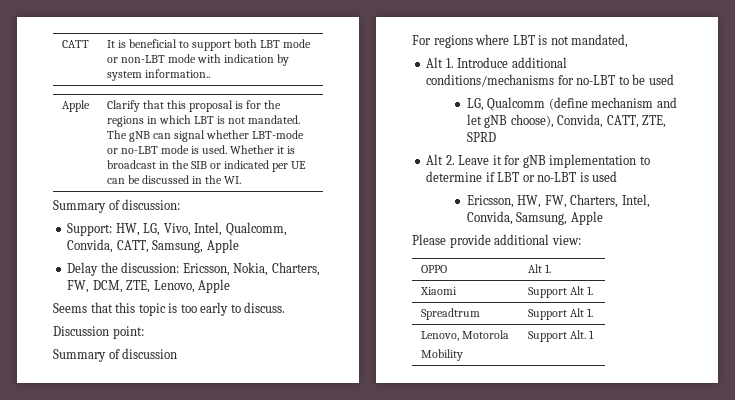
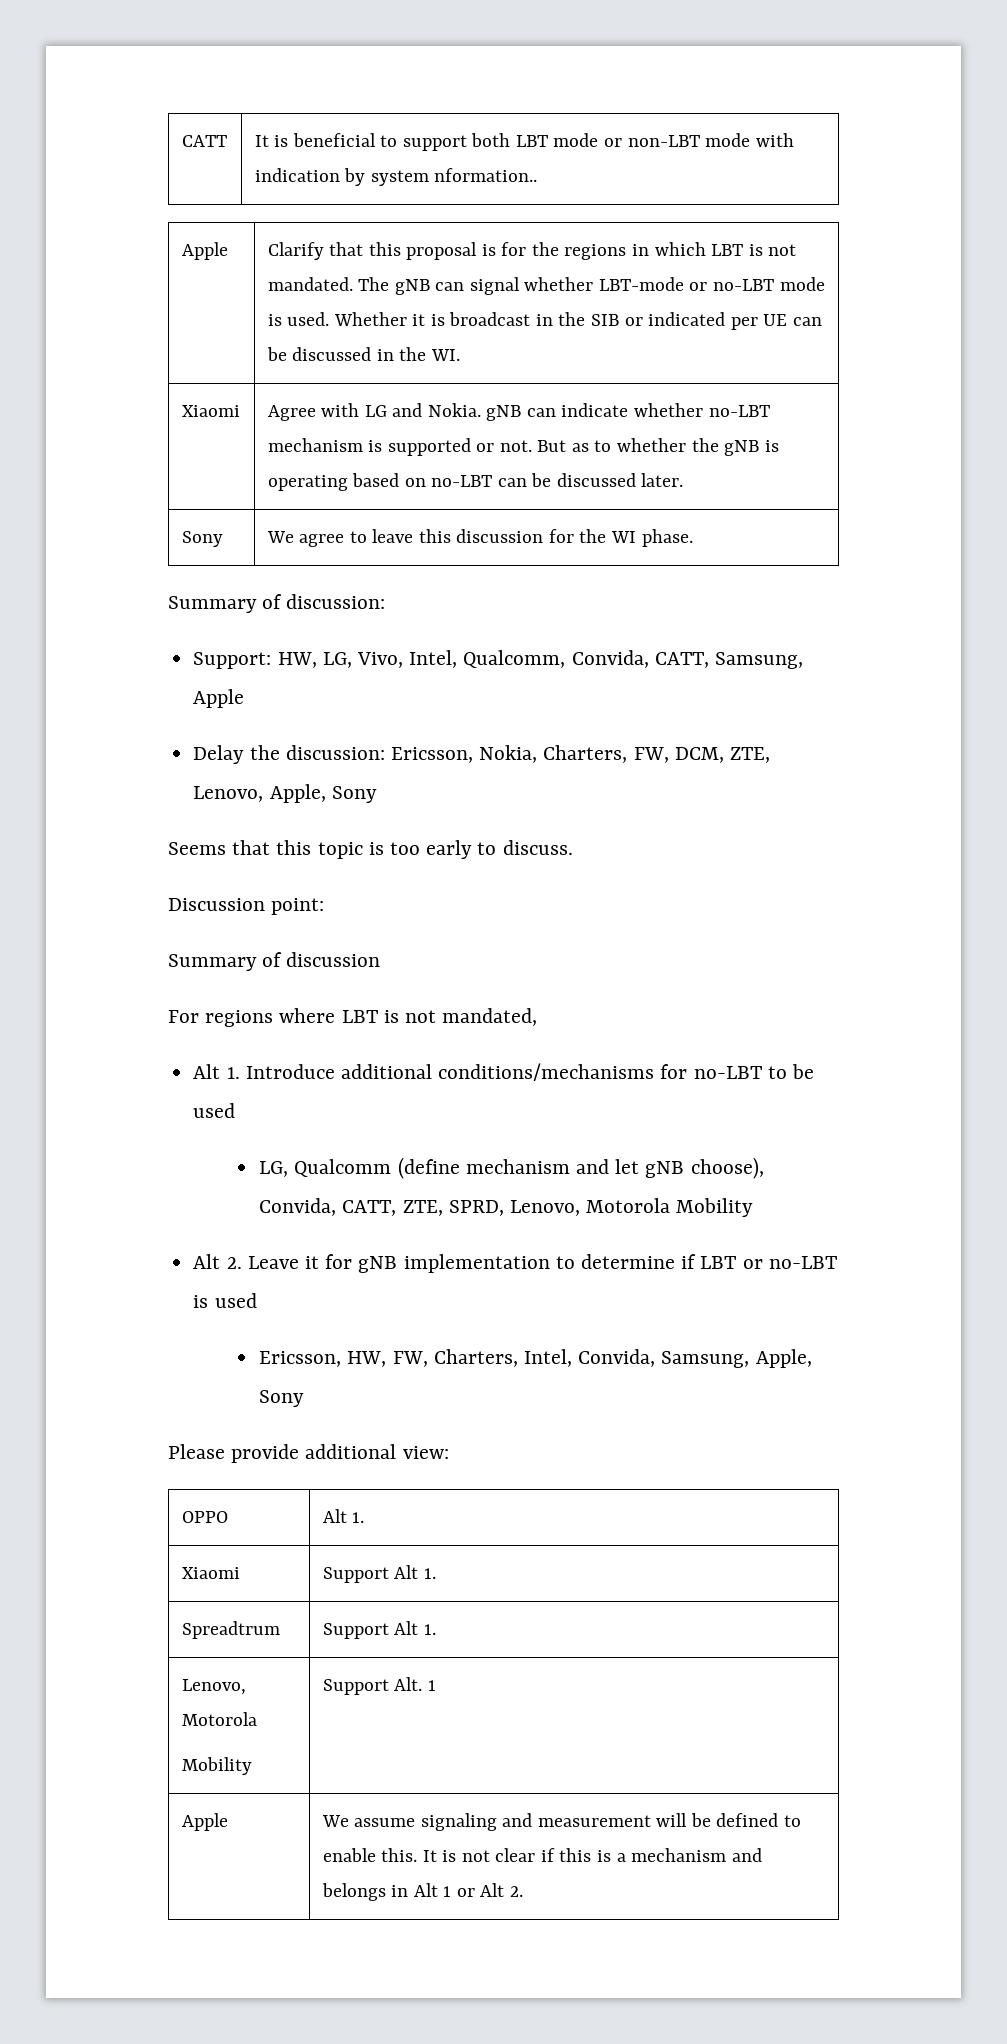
- CATT | It is beneficial to support both LBT mode or non-LBT mode with indication by system information..
+ CATT | It is beneficial to support both LBT mode or non-LBT mode with indication by system nformation..
+ Xiaomi | Agree with LG and Nokia. gNB can indicate whether no-LBT mechanism is supported or not. But as to whether the gNB is operating based on no-LBT can be discussed later.
+ Sony | We agree to leave this discussion for the WI phase.
- Delay the discussion: Ericsson, Nokia, Charters, FW, DCM, ZTE, Lenovo, Apple
+ Delay the discussion: Ericsson, Nokia, Charters, FW, DCM, ZTE, Lenovo, Apple, Sony
- LG, Qualcomm (define mechanism and let gNB choose), Convida, CATT, ZTE, SPRD
+ LG, Qualcomm (define mechanism and let gNB choose), Convida, CATT, ZTE, SPRD, Lenovo, Motorola Mobility
- Ericsson, HW, FW, Charters, Intel, Convida, Samsung, Apple
+ Ericsson, HW, FW, Charters, Intel, Convida, Samsung, Apple, Sony
+ Apple | We assume signaling and measurement will be defined to enable this. It is not clear if this is a mechanism and belongs in Alt 1 or Alt 2.

